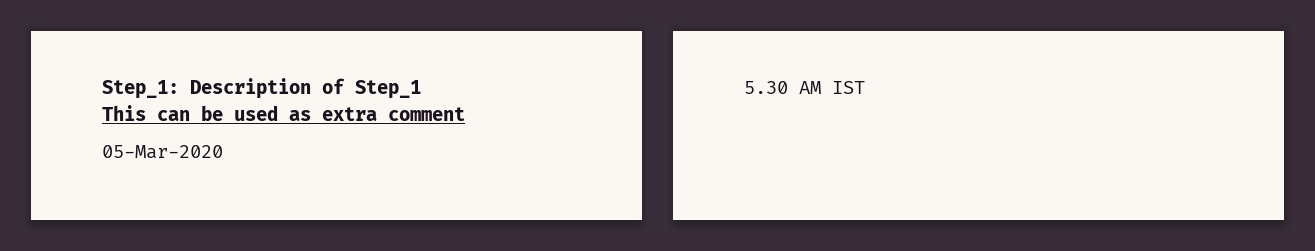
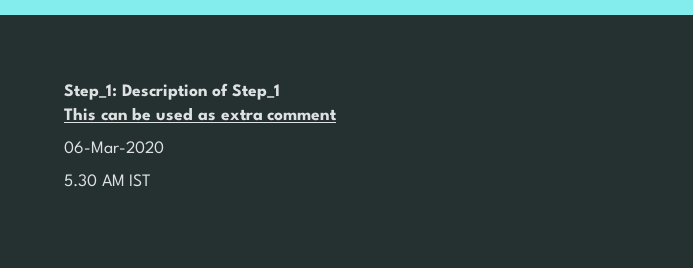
- 05-Mar-2020
+ 06-Mar-2020

